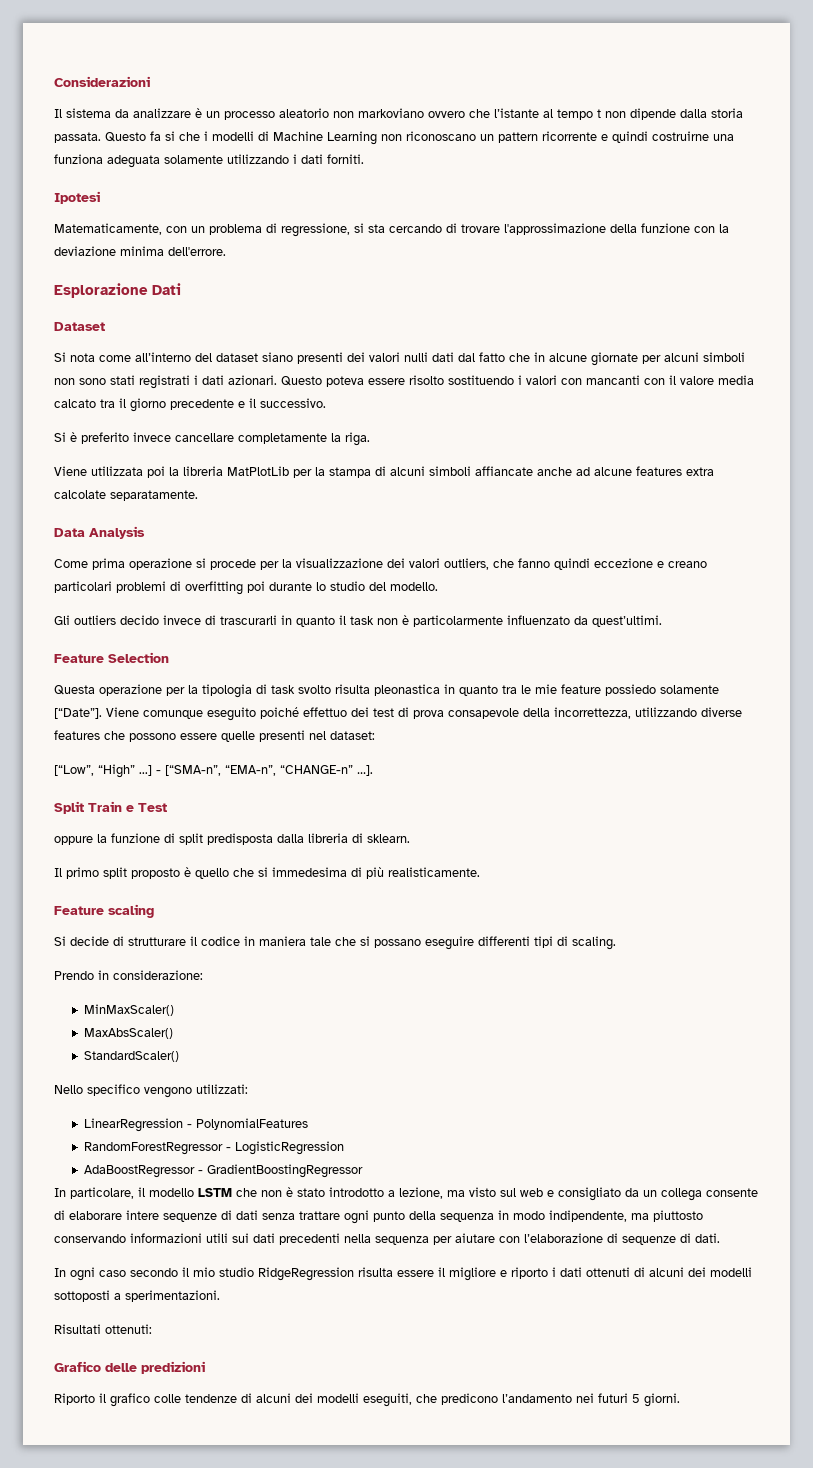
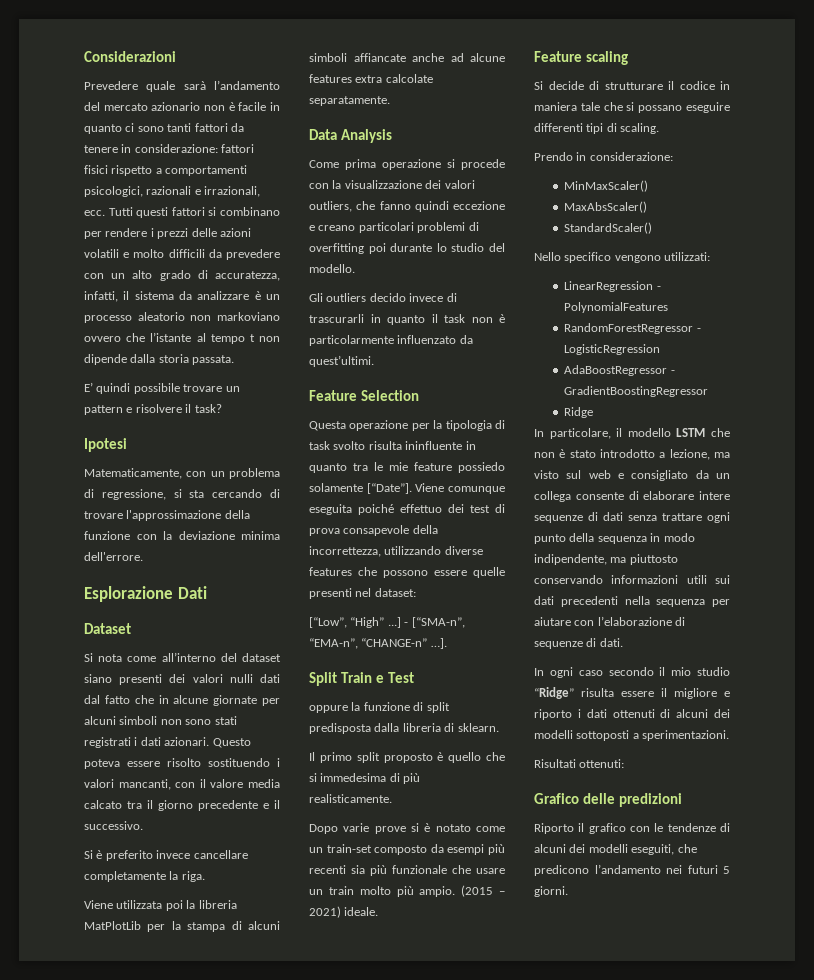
- Il sistema da analizzare è un processo aleatorio non markoviano ovvero che l’istante al tempo t non dipende dalla storia passata. Questo fa si che i modelli di Machine Learning non riconoscano un pattern ricorrente e quindi costruirne una funziona adeguata solamente utilizzando i dati forniti.
+ Prevedere quale sarà l’andamento del mercato azionario non è facile in quanto ci sono tanti fattori da tenere in considerazione: fattori fisici rispetto a comportamenti psicologici, razionali e irrazionali, ecc. Tutti questi fattori si combinano per rendere i prezzi delle azioni volatili e molto difficili da prevedere con un alto grado di accuratezza, infatti, il sistema da analizzare è un processo aleatorio non markoviano ovvero che l’istante al tempo t non dipende dalla storia passata.
+ E’ quindi possibile trovare un pattern e risolvere il task?
- Questo poteva essere risolto sostituendo i valori con mancanti con il valore media calcato tra il giorno precedente e il successivo.
+ Questo poteva essere risolto sostituendo i valori mancanti, con il valore media calcato tra il giorno precedente e il successivo.
- Come prima operazione si procede per la visualizzazione dei valori outliers, che fanno quindi eccezione e creano particolari problemi di overfitting poi durante lo studio del modello.
+ Come prima operazione si procede con la visualizzazione dei valori outliers, che fanno quindi eccezione e creano particolari problemi di overfitting poi durante lo studio del modello.
- Questa operazione per la tipologia di task svolto risulta pleonastica in quanto tra le mie feature possiedo solamente [“Date”].
+ Questa operazione per la tipologia di task svolto risulta ininfluente in quanto tra le mie feature possiedo solamente [“Date”].
- Viene comunque eseguito poiché effettuo dei test di prova consapevole della incorrettezza, utilizzando diverse features che possono essere quelle presenti nel dataset:
+ Viene comunque eseguita poiché effettuo dei test di prova consapevole della incorrettezza, utilizzando diverse features che possono essere quelle presenti nel dataset:
+ Dopo varie prove si è notato come un train-set composto da esempi più recenti sia più funzionale che usare un train molto più ampio. (2015 – 2021) ideale.
+ Ridge
- In ogni caso secondo il mio studio RidgeRegression risulta essere il migliore e riporto i dati ottenuti di alcuni dei modelli sottoposti a sperimentazioni.
+ In ogni caso secondo il mio studio “Ridge” risulta essere il migliore e riporto i dati ottenuti di alcuni dei modelli sottoposti a sperimentazioni.
- Riporto il grafico colle tendenze di alcuni dei modelli eseguiti, che predicono l’andamento nei futuri 5 giorni.
+ Riporto il grafico con le tendenze di alcuni dei modelli eseguiti, che predicono l’andamento nei futuri 5 giorni.

